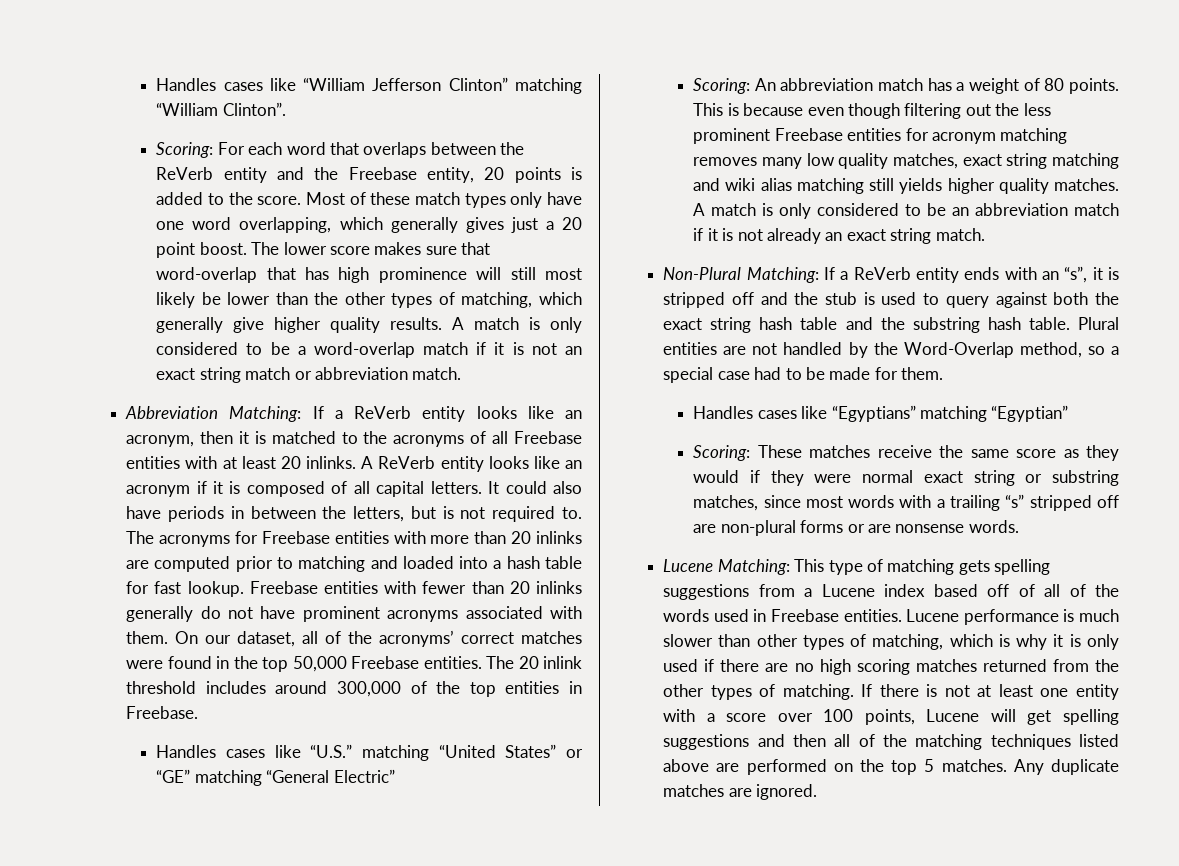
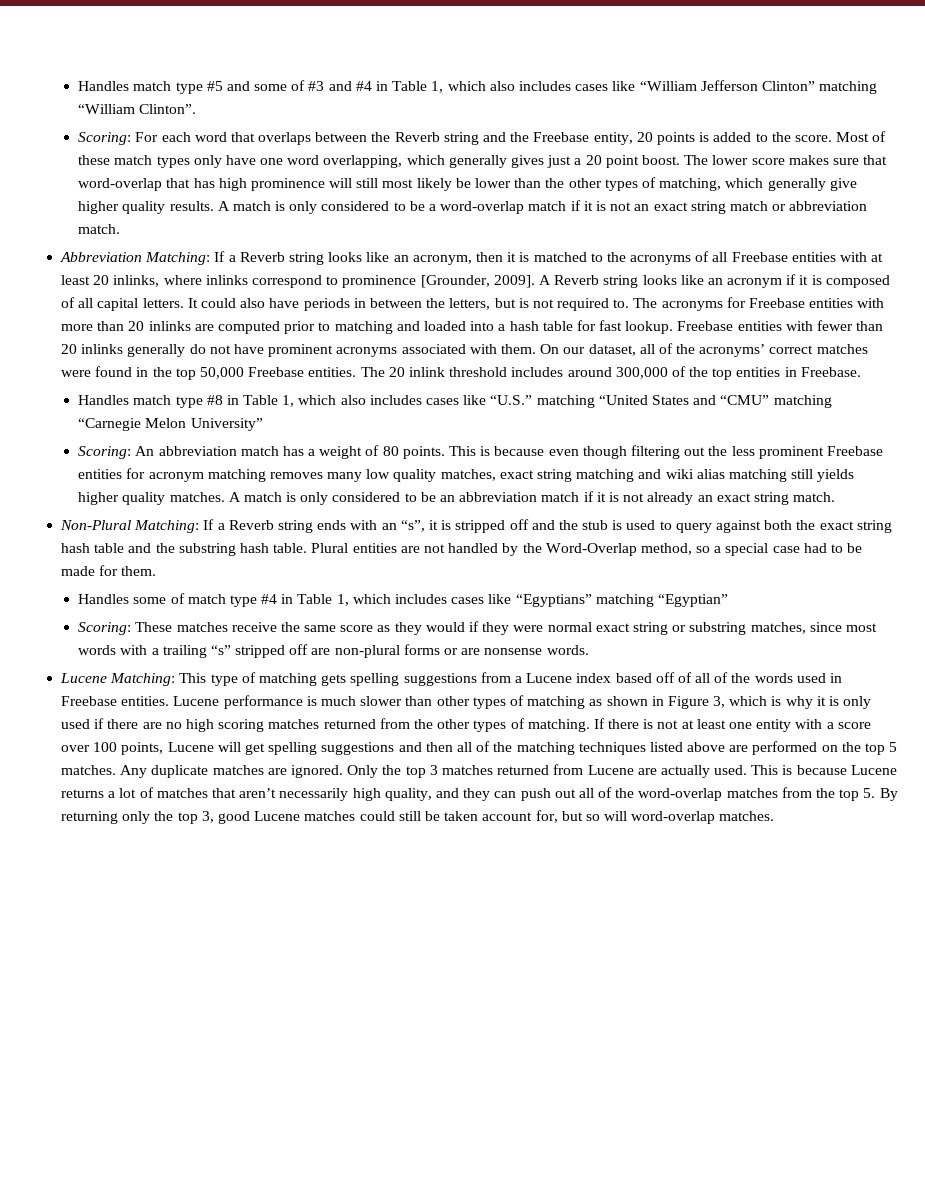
- Handles cases like “William Jefferson Clinton” matching “William Clinton”.
+ Handles match type #5 and some of #3 and #4 in Table 1, which also includes cases like “William Jefferson Clinton” matching “William Clinton”.
- Scoring: For each word that overlaps between the ReVerb entity and the Freebase entity, 20 points is added to the score.
+ Scoring: For each word that overlaps between the Reverb string and the Freebase entity, 20 points is added to the score.
- Abbreviation Matching: If a ReVerb entity looks like an acronym, then it is matched to the acronyms of all Freebase entities with at least 20 inlinks. A ReVerb entity looks like an acronym if it is composed of all capital letters.
+ Abbreviation Matching: If a Reverb string looks like an acronym, then it is matched to the acronyms of all Freebase entities with at least 20 inlinks, where inlinks correspond to prominence [Grounder, 2009]. A Reverb string looks like an acronym if it is composed of all capital letters.
- Handles cases like “U.S.” matching “United States” or “GE” matching “General Electric”
+ Handles match type #8 in Table 1, which also includes cases like “U.S.” matching “United States and “CMU” matching “Carnegie Melon University”
- Non-Plural Matching: If a ReVerb entity ends with an “s”, it is stripped off and the stub is used to query against both the exact string hash table and the substring hash table.
+ Non-Plural Matching: If a Reverb string ends with an “s”, it is stripped off and the stub is used to query against both the exact string hash table and the substring hash table.
- Handles cases like “Egyptians” matching “Egyptian”
+ Handles some of match type #4 in Table 1, which includes cases like “Egyptians” matching “Egyptian”
- Lucene performance is much slower than other types of matching, which is why it is only used if there are no high scoring matches returned from the other types of matching.
+ Lucene performance is much slower than other types of matching as shown in Figure 3, which is why it is only used if there are no high scoring matches returned from the other types of matching.
+ Only the top 3 matches returned from Lucene are actually used. This is because Lucene returns a lot of matches that aren’t necessarily high quality, and they can push out all of the word-overlap matches from the top 5. By returning only the top 3, good Lucene matches could still be taken account for, but so will word-overlap matches.

